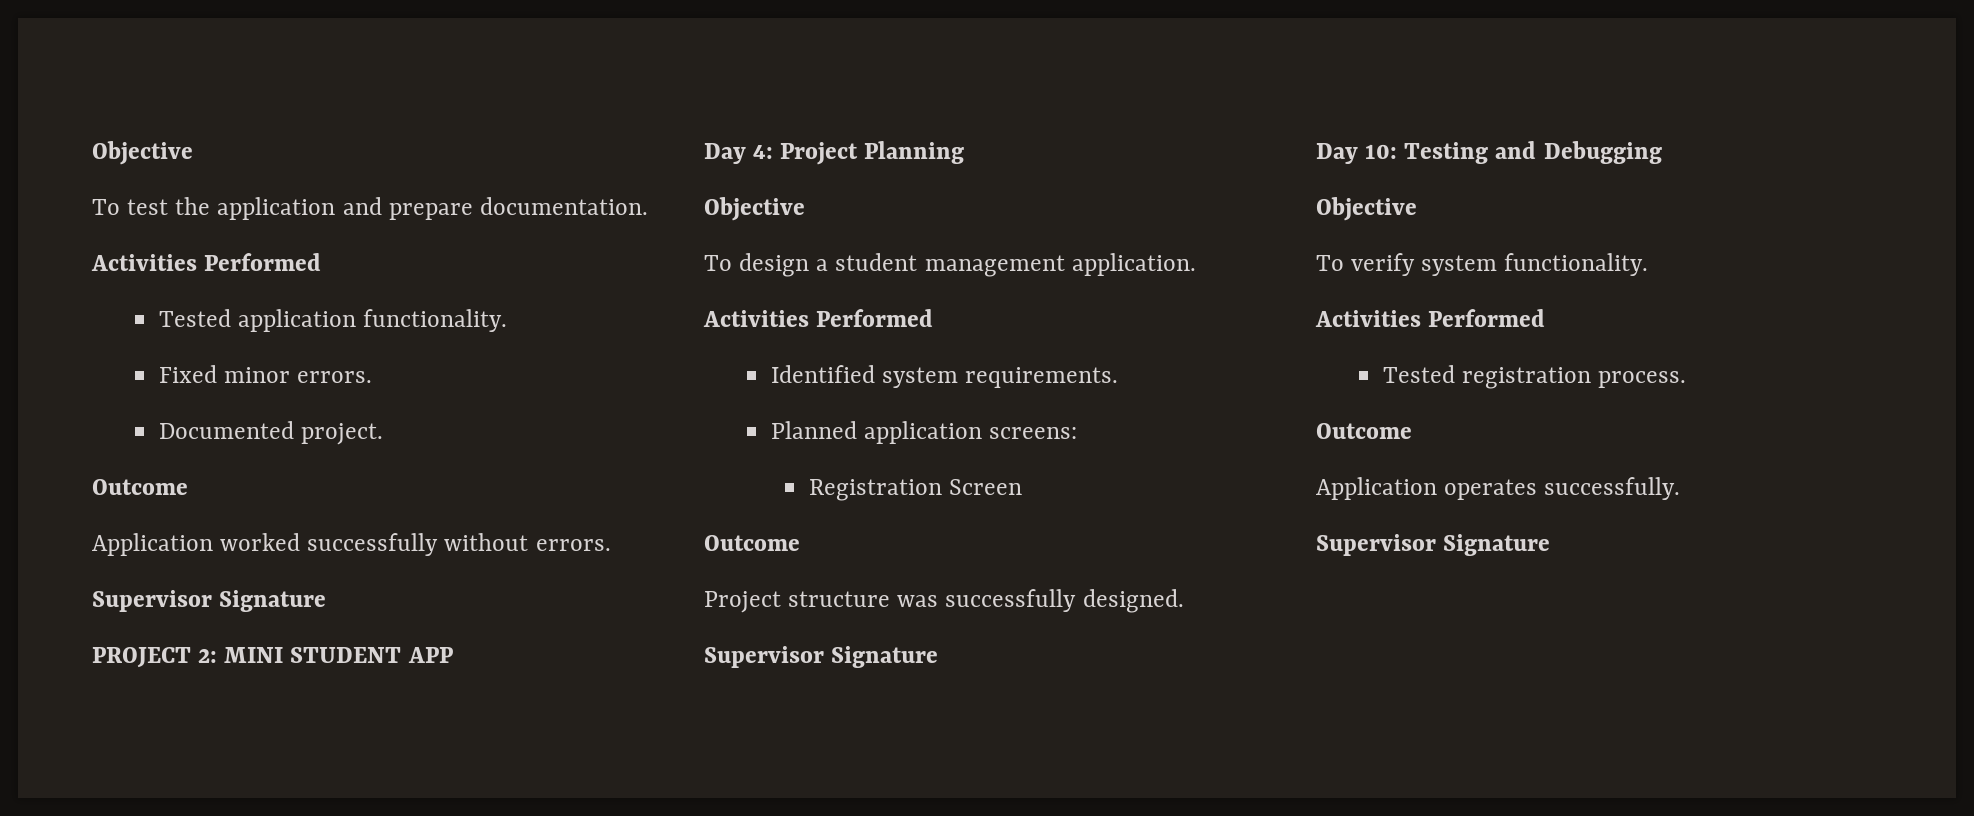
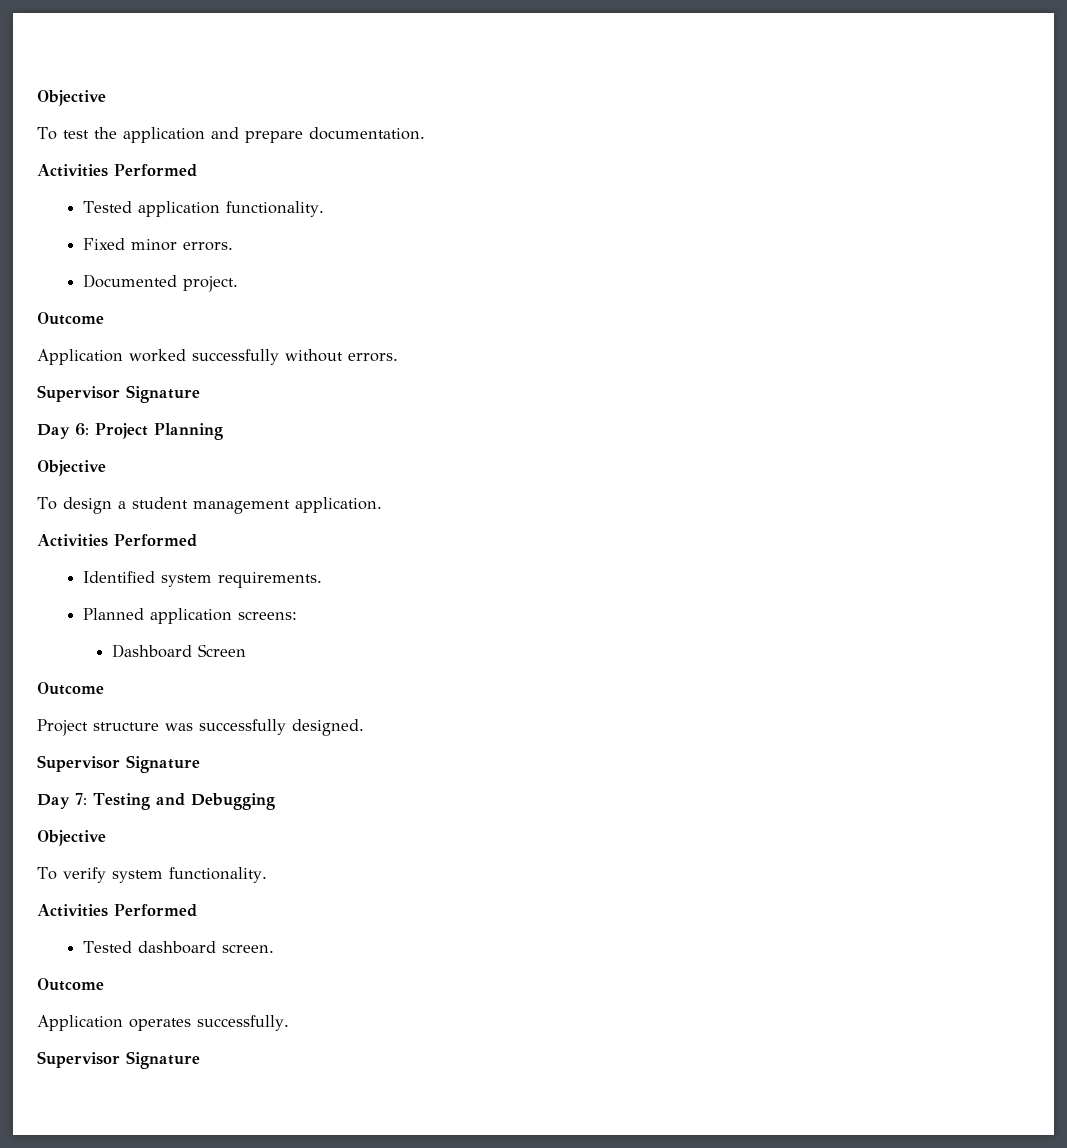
- PROJECT 2: MINI STUDENT APP
- Day 4: Project Planning
+ Day 6: Project Planning
- Registration Screen
+ Dashboard Screen
- Day 10: Testing and Debugging
+ Day 7: Testing and Debugging
- Tested registration process.
+ Tested dashboard screen.

